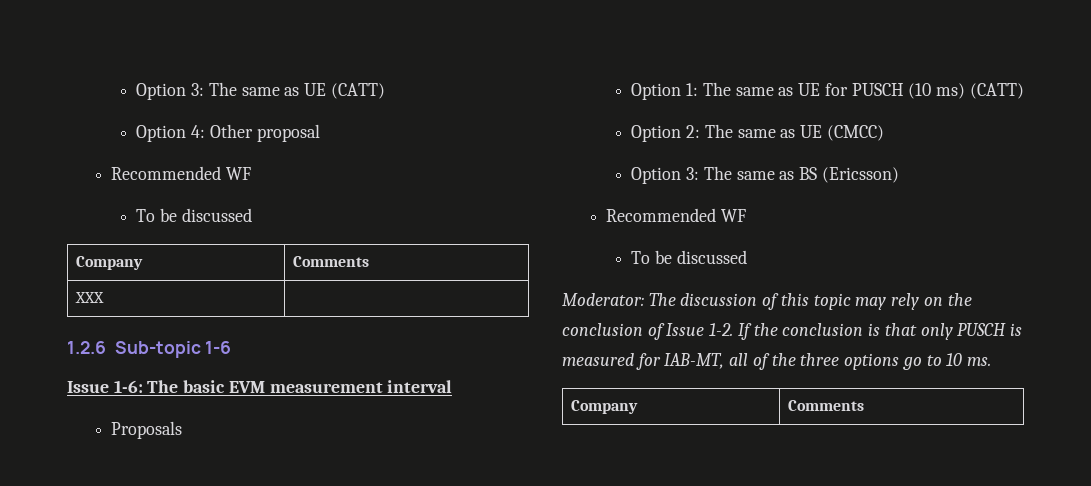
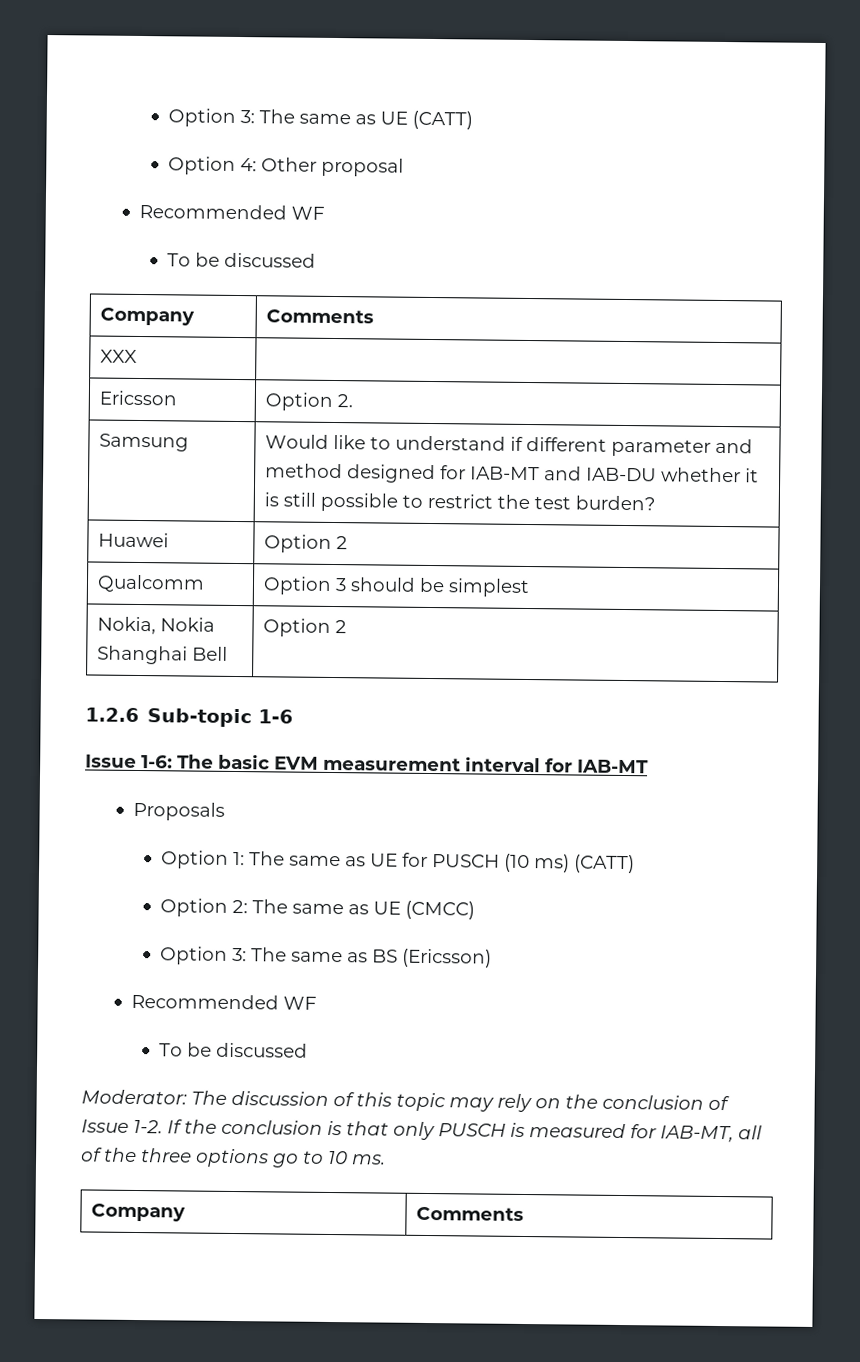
+ Ericsson | Option 2.
+ Samsung | Would like to understand if different parameter and method designed for IAB-MT and IAB-DU whether it is still possible to restrict the test burden?
+ Huawei | Option 2
+ Qualcomm | Option 3 should be simplest
+ Nokia, Nokia Shanghai Bell | Option 2
- Issue 1-6: The basic EVM measurement interval
+ Issue 1-6: The basic EVM measurement interval for IAB-MT

